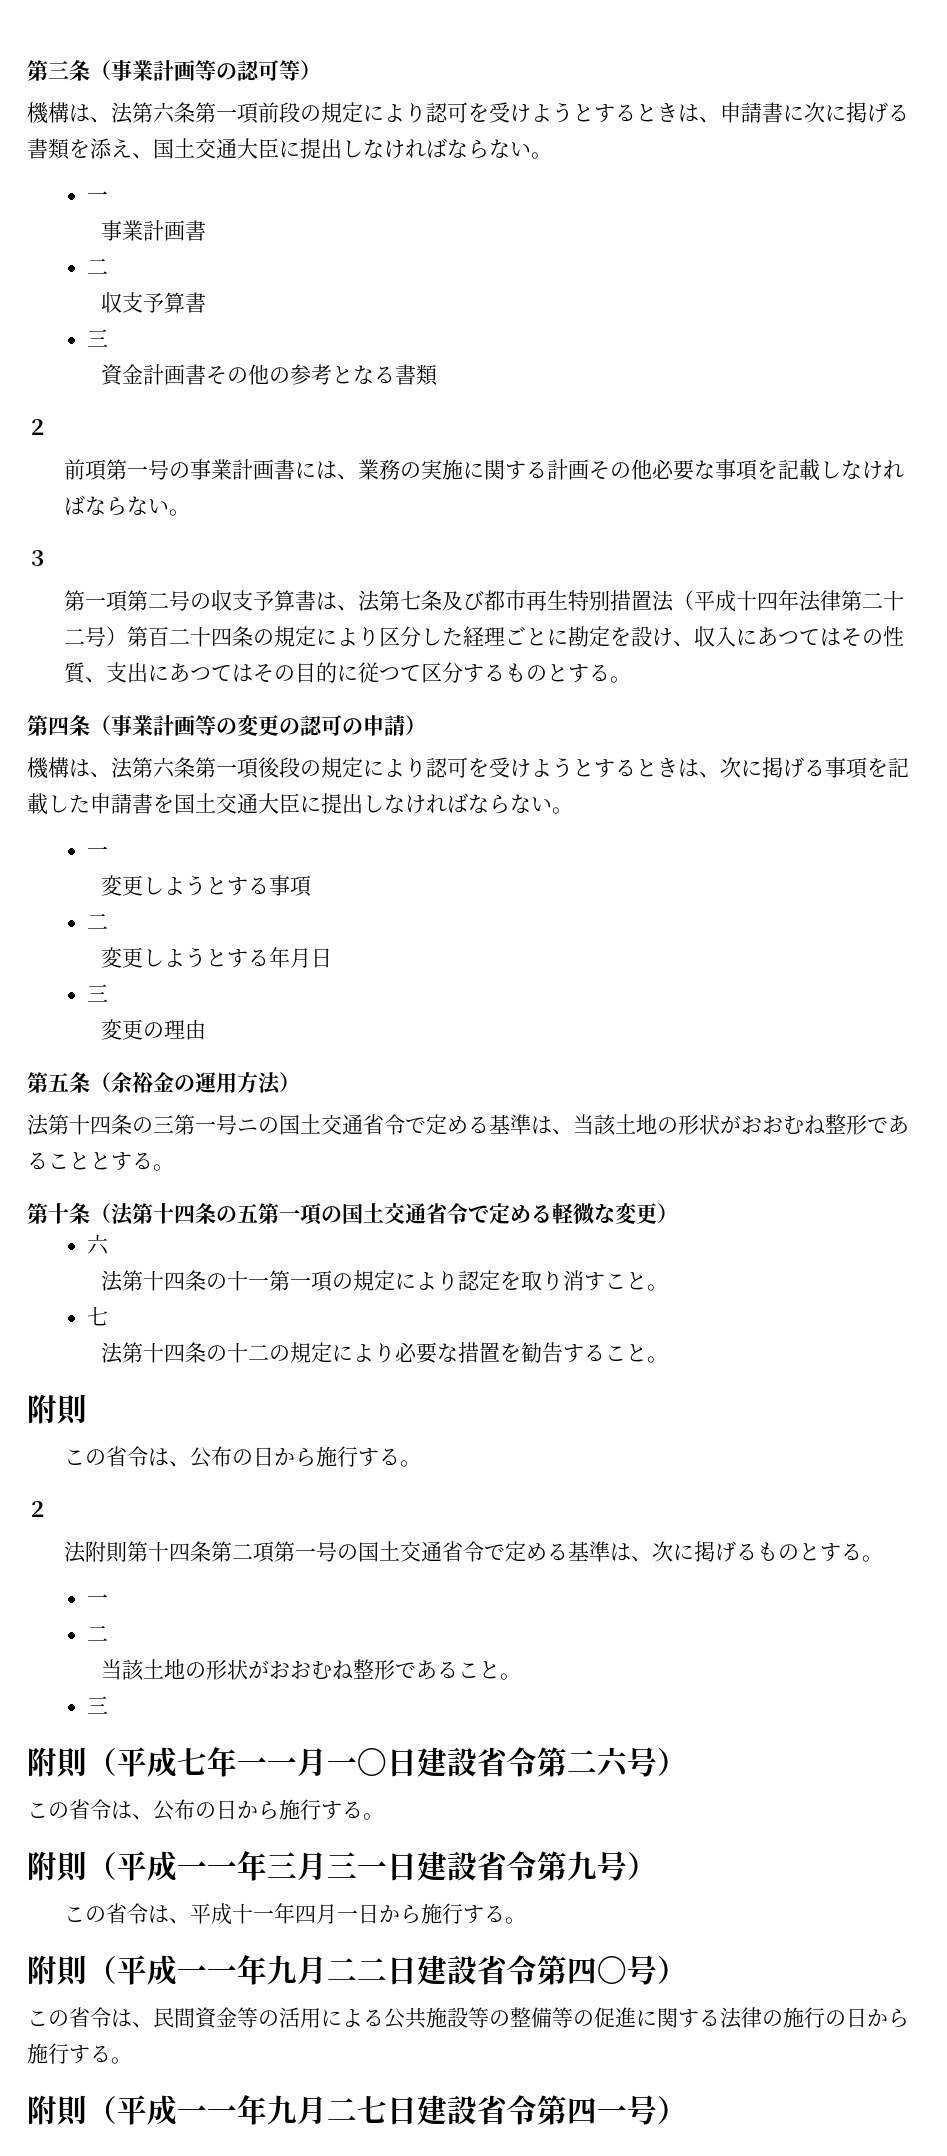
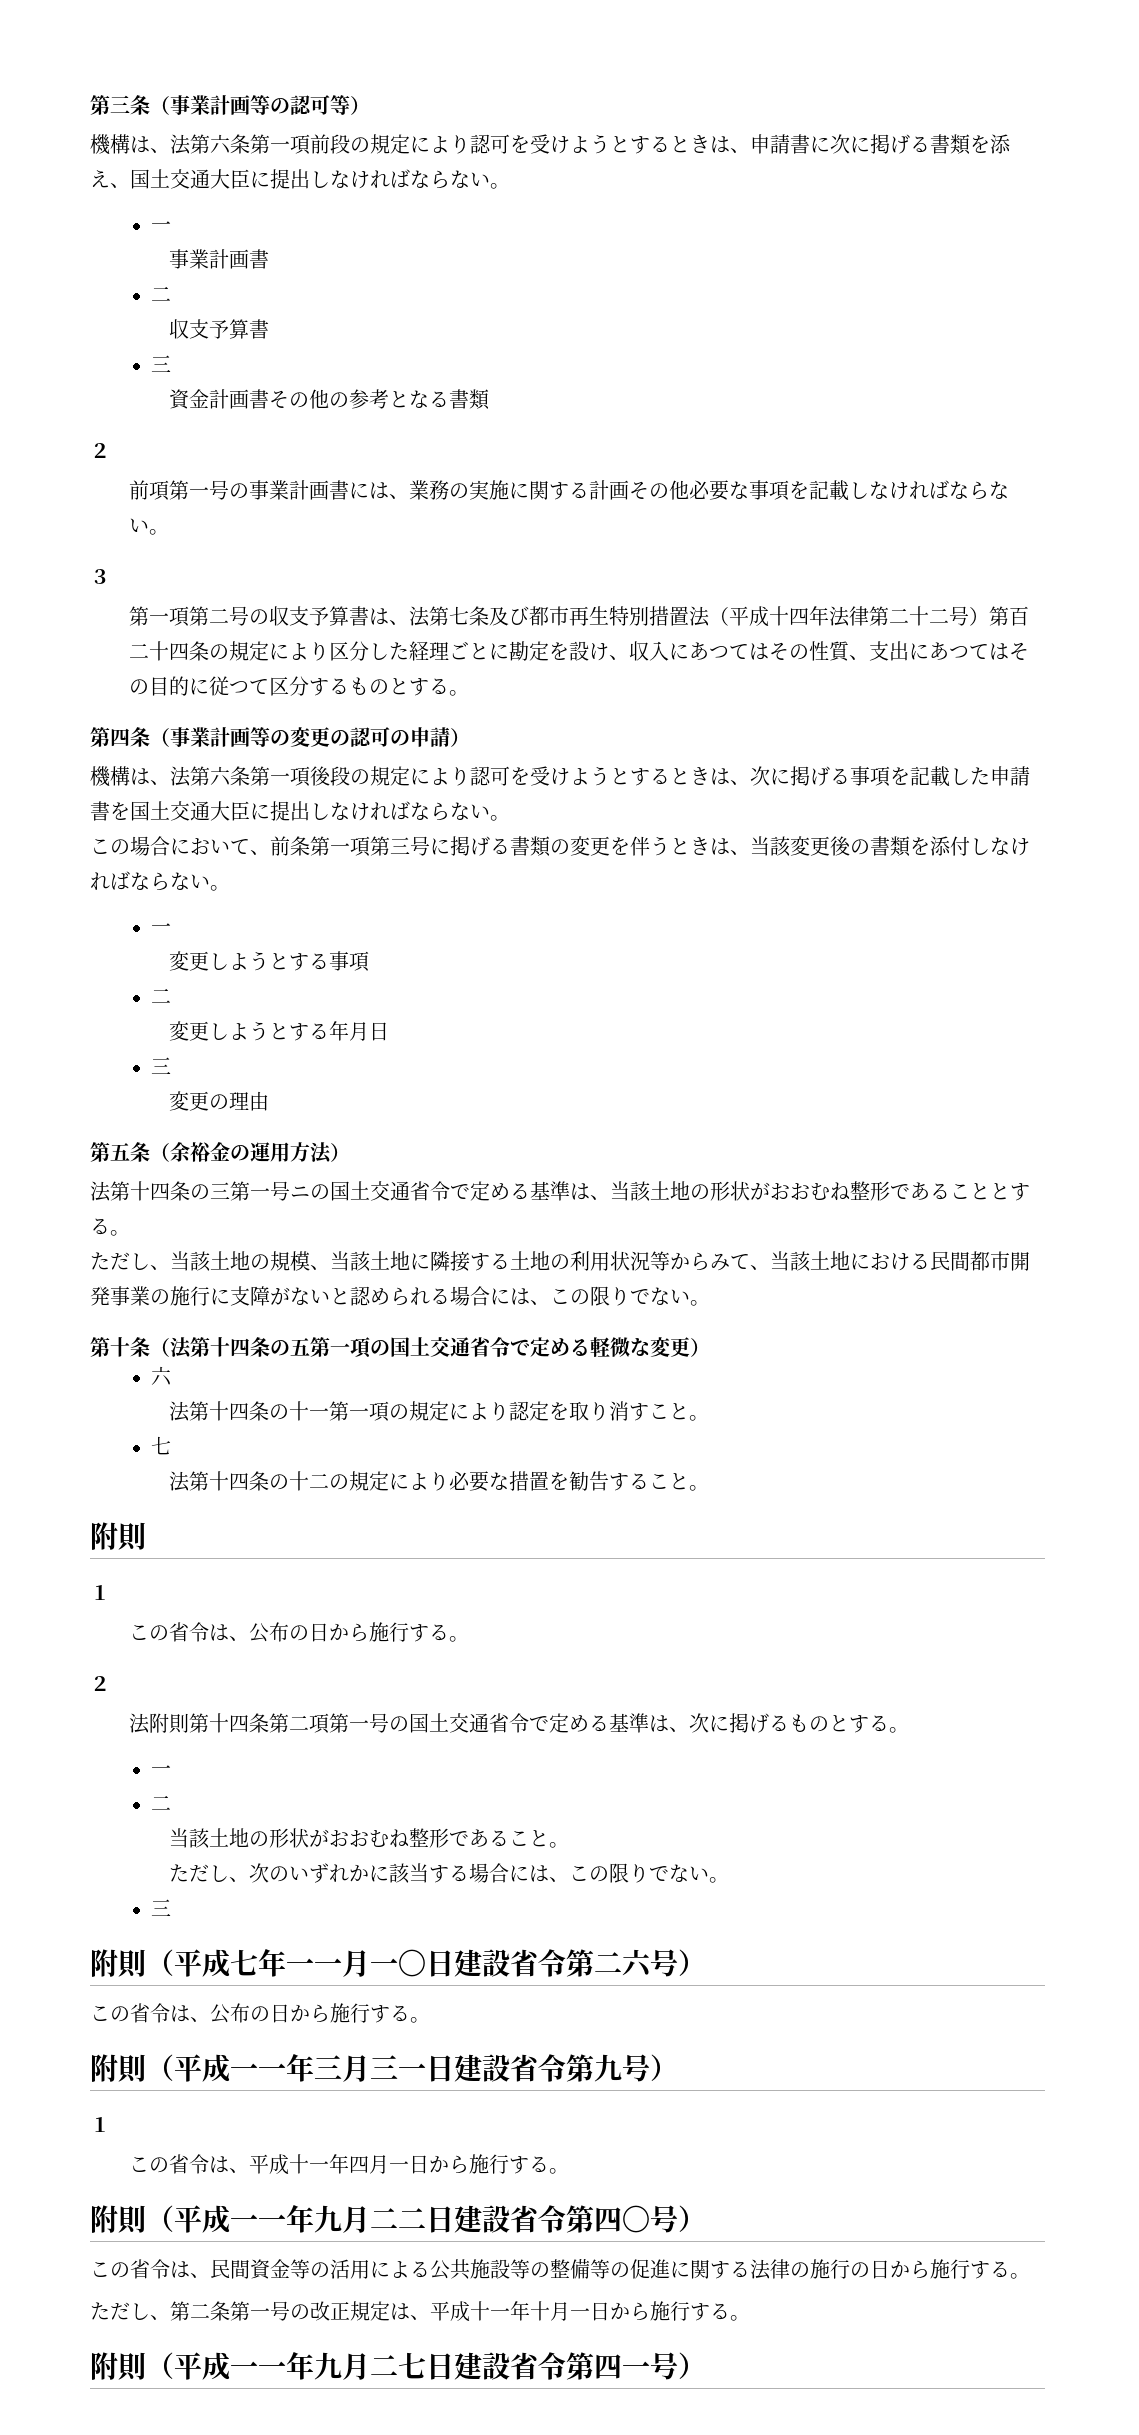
+ この場合において、前条第一項第三号に掲げる書類の変更を伴うときは、当該変更後の書類を添付しなければならない。
+ ただし、当該土地の規模、当該土地に隣接する土地の利用状況等からみて、当該土地における民間都市開発事業の施行に支障がないと認められる場合には、この限りでない。
  法第十四条の十二の規定により必要な措置を勧告すること。
  附則
+ １
+ ただし、次のいずれかに該当する場合には、この限りでない。
  附則（平成一一年三月三一日建設省令第九号）
+ １
+ ただし、第二条第一号の改正規定は、平成十一年十月一日から施行する。

